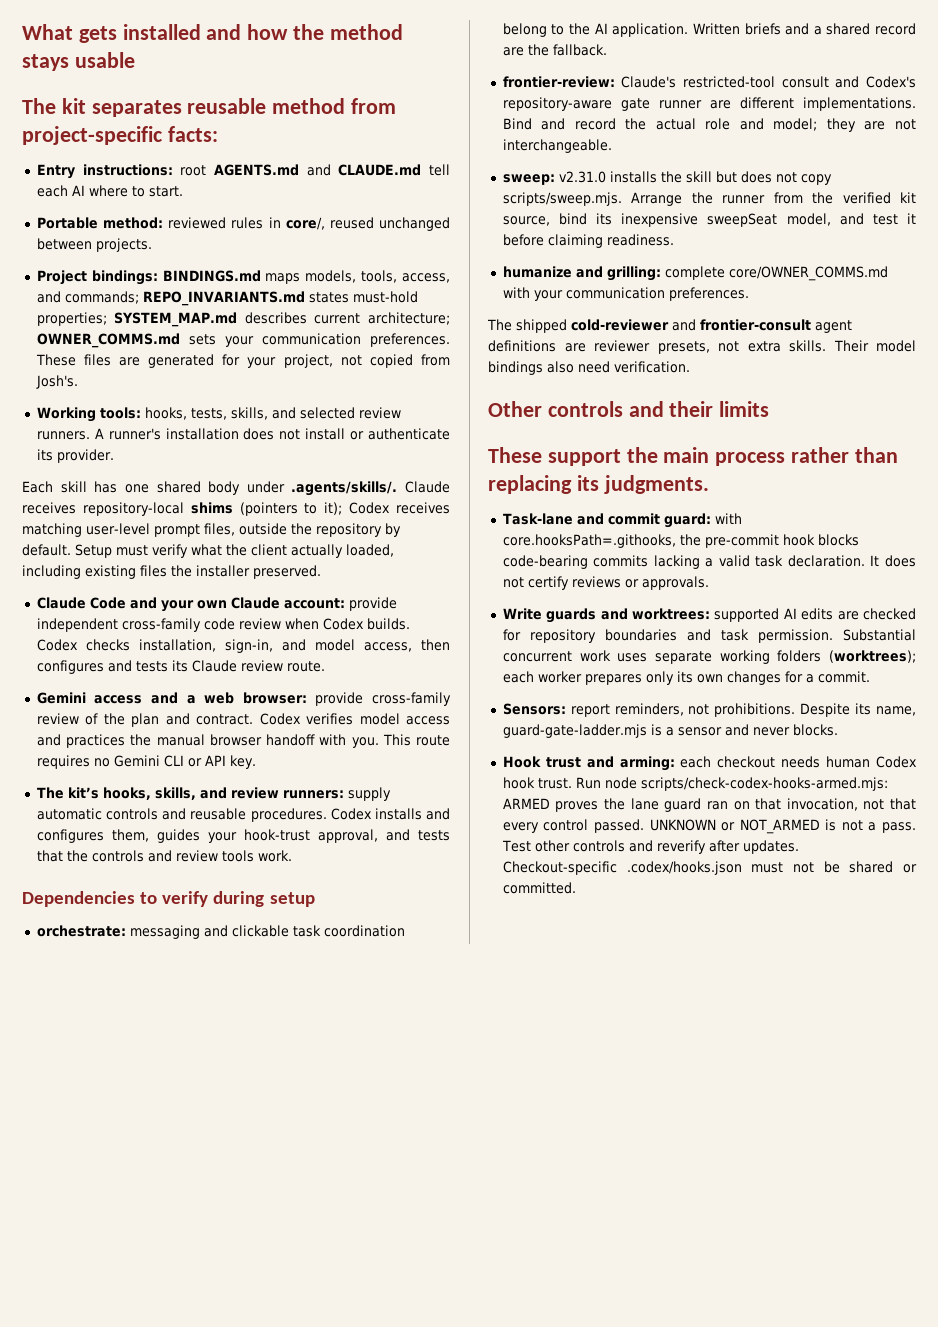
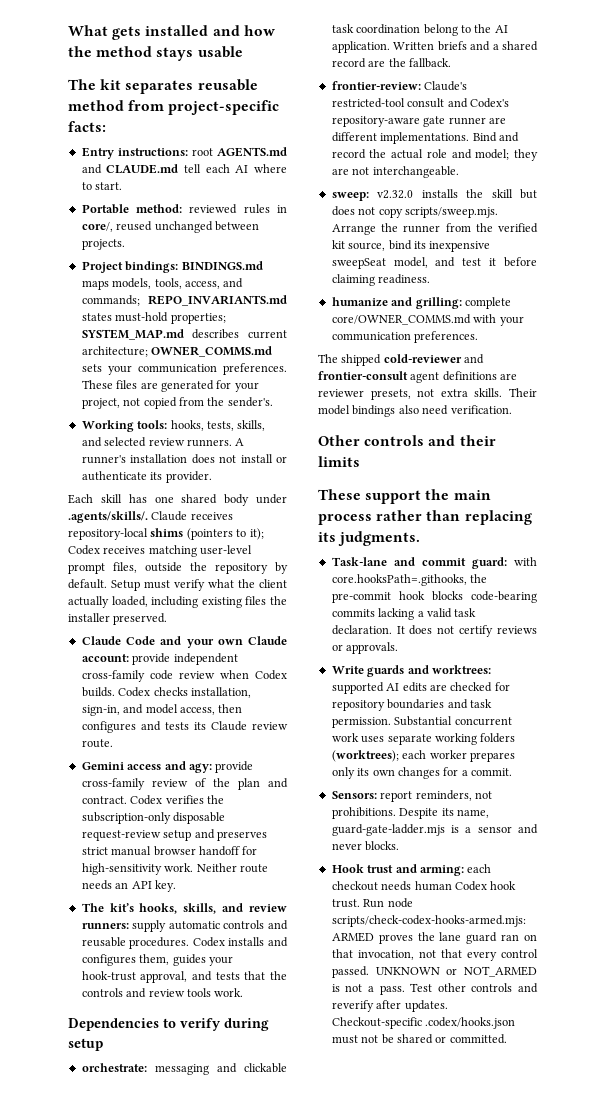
- These files are generated for your project, not copied from Josh's.
+ These files are generated for your project, not copied from the sender's.
- Gemini access and a web browser: provide cross-family review of the plan and contract.
+ Gemini access and agy: provide cross-family review of the plan and contract.
- Codex verifies model access and practices the manual browser handoff with you. This route requires no Gemini CLI or API key.
+ Codex verifies the subscription-only disposable request-review setup and preserves strict manual browser handoff for high-sensitivity work. Neither route needs an API key.
- sweep: v2.31.0 installs the skill but does not copy scripts/sweep.mjs. Arrange the runner from the verified kit source, bind its inexpensive sweepSeat model, and test it before claiming readiness.
+ sweep: v2.32.0 installs the skill but does not copy scripts/sweep.mjs. Arrange the runner from the verified kit source, bind its inexpensive sweepSeat model, and test it before claiming readiness.

